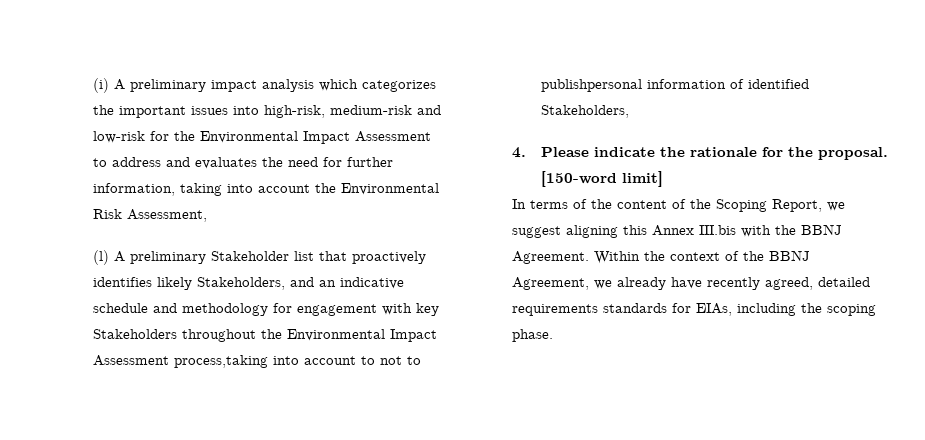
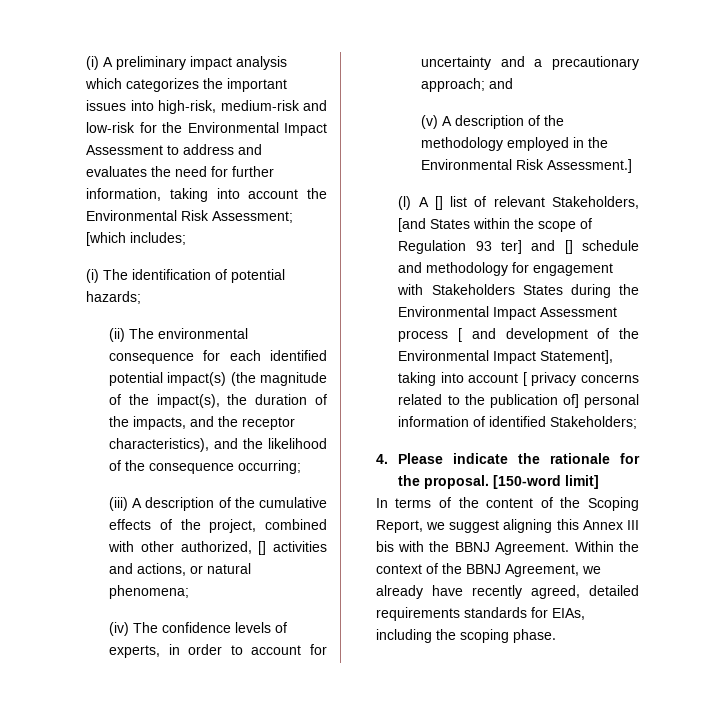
- (i) A preliminary impact analysis which categorizes the important issues into high-risk, medium-risk and low-risk for the Environmental Impact Assessment to address and evaluates the need for further information, taking into account the Environmental Risk Assessment,
- (l) A preliminary Stakeholder list that proactively identifies likely Stakeholders, and an indicative schedule and methodology for engagement with key Stakeholders throughout the Environmental Impact Assessment process,taking into account to not to publishpersonal information of identified Stakeholders,
+ (i) A preliminary impact analysis which categorizes the important issues into high-risk, medium-risk and low-risk for the Environmental Impact Assessment to address and evaluates the need for further information, taking into account the Environmental Risk Assessment; [which includes;
+ (i) The identification of potential hazards;
+ (ii) The environmental consequence for each identified potential impact(s) (the magnitude of the impact(s), the duration of the impacts, and the receptor characteristics), and the likelihood of the consequence occurring;
+ (iii) A description of the cumulative effects of the project, combined with other authorized, [] activities and actions, or natural phenomena;
+ (iv) The confidence levels of experts, in order to account for uncertainty and a precautionary approach; and
+ (v) A description of the methodology employed in the Environmental Risk Assessment.]
+ (l) A [] list of relevant Stakeholders, [and States within the scope of Regulation 93 ter] and [] schedule and methodology for engagement with Stakeholders States during the Environmental Impact Assessment process [ and development of the Environmental Impact Statement], taking into account [ privacy concerns related to the publication of] personal information of identified Stakeholders;
- In terms of the content of the Scoping Report, we suggest aligning this Annex III.bis with the BBNJ Agreement.
+ In terms of the content of the Scoping Report, we suggest aligning this Annex III bis with the BBNJ Agreement.

